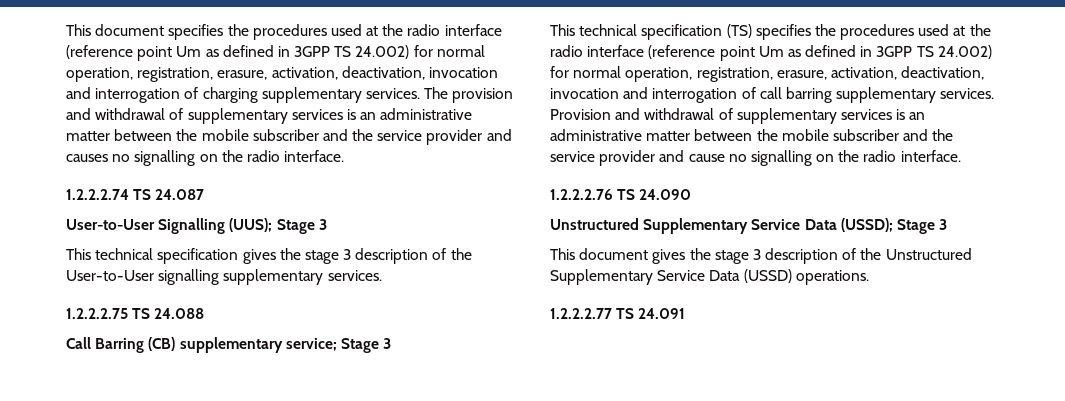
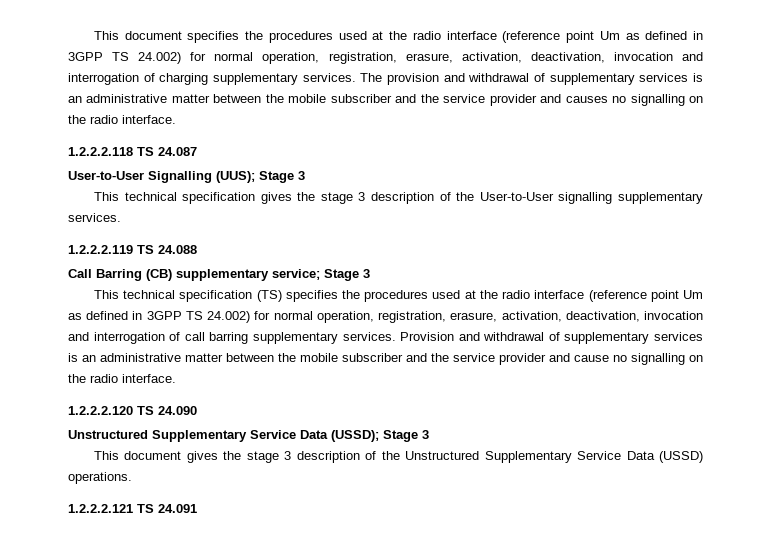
- 1.2.2.2.74 TS 24.087
+ 1.2.2.2.118 TS 24.087
- 1.2.2.2.75 TS 24.088
+ 1.2.2.2.119 TS 24.088
- 1.2.2.2.76 TS 24.090
+ 1.2.2.2.120 TS 24.090
- 1.2.2.2.77 TS 24.091
+ 1.2.2.2.121 TS 24.091

